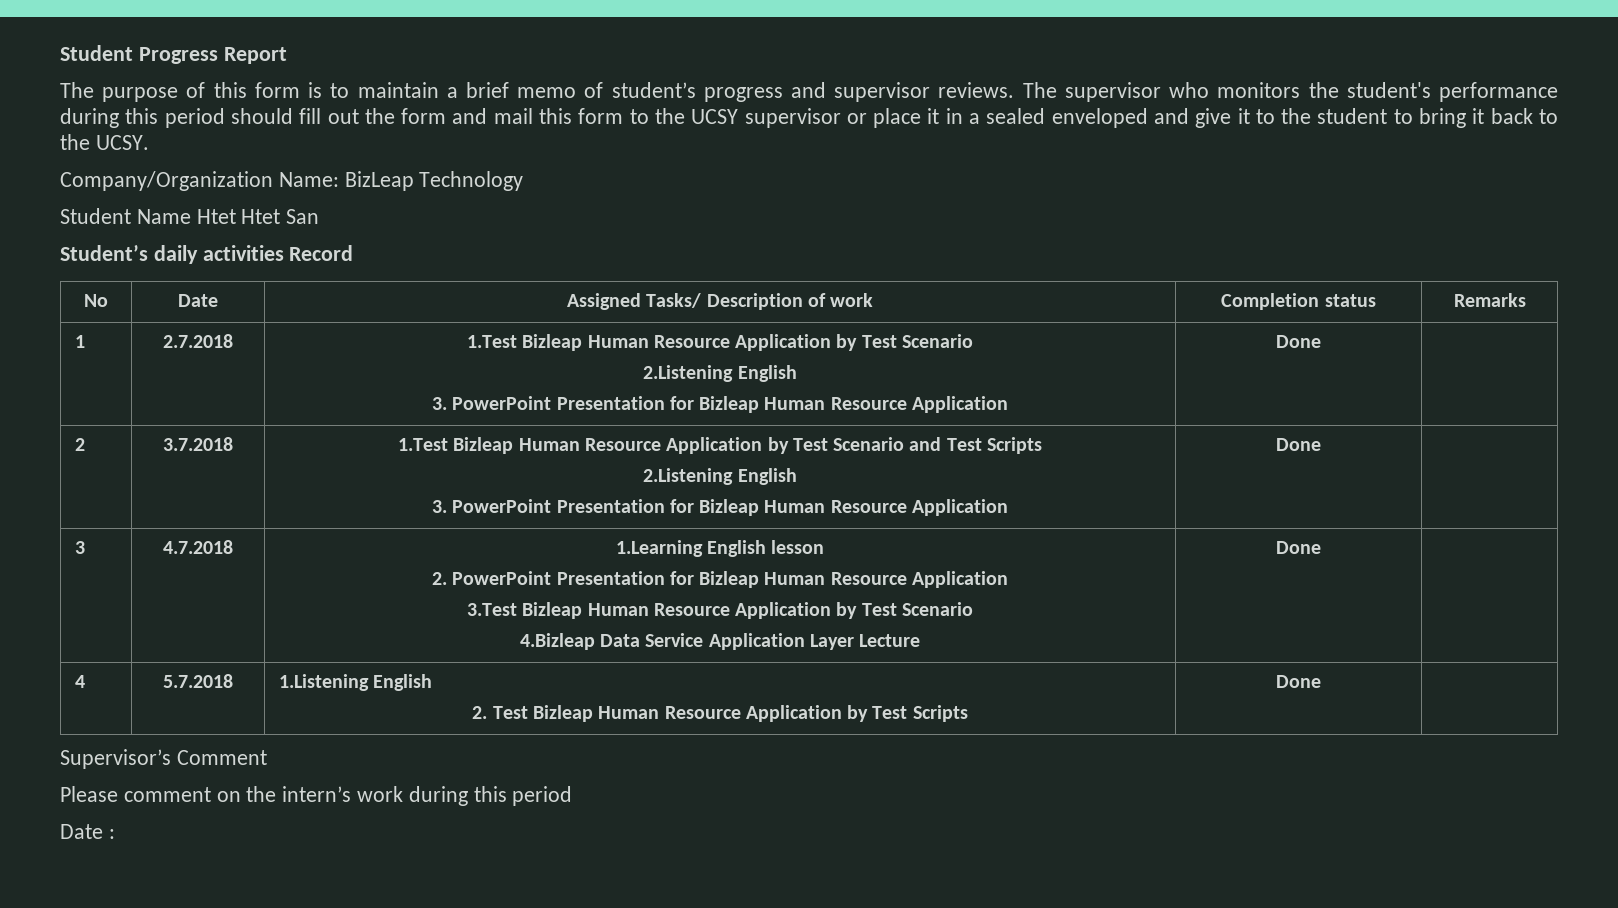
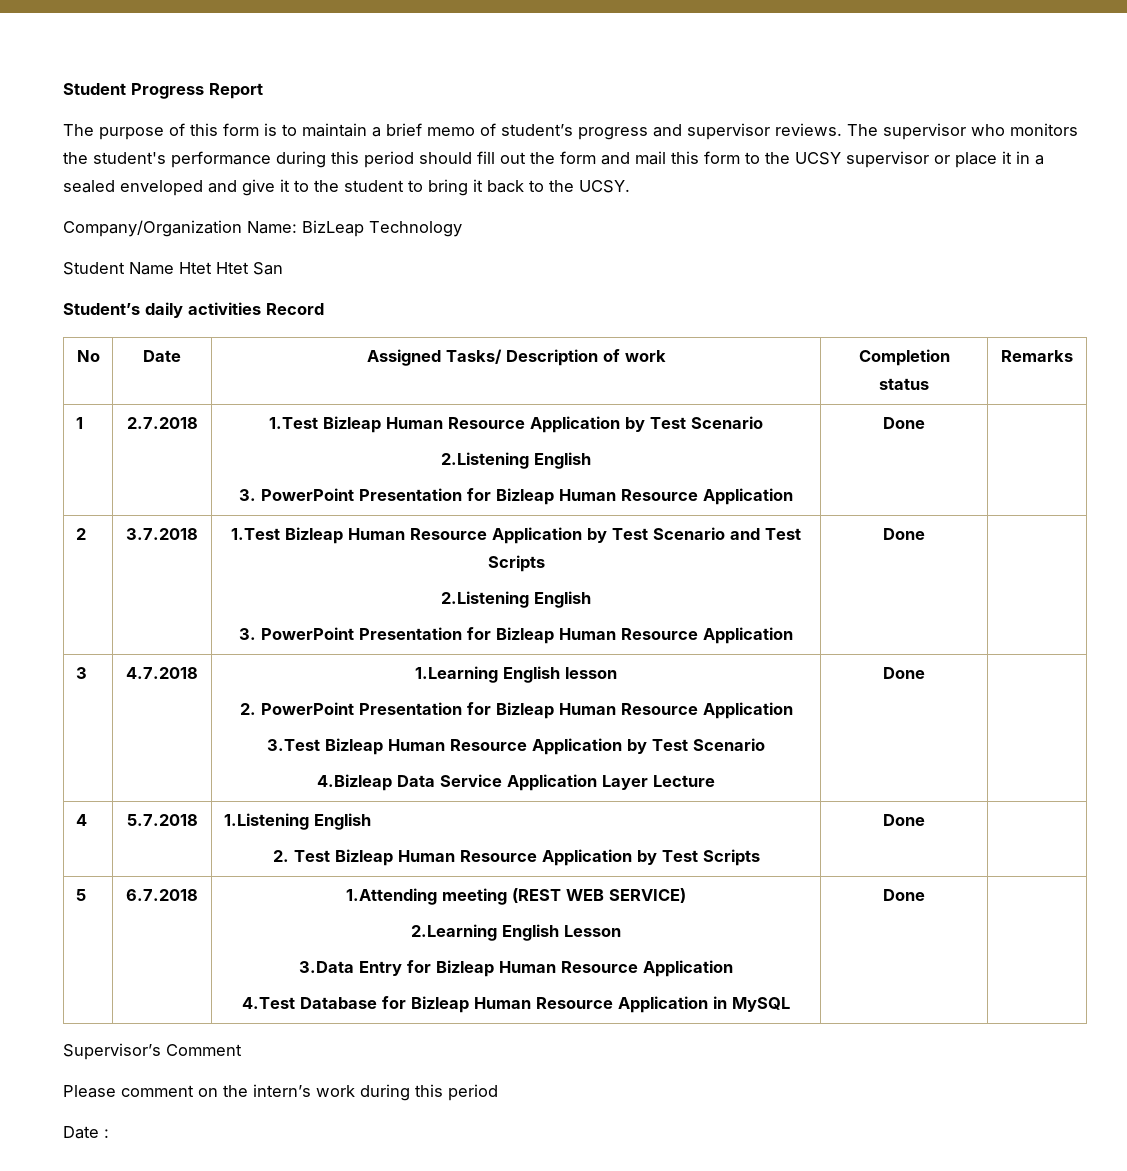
+ 5 | 6.7.2018 | 1.Attending meeting (REST WEB SERVICE)
+ 2.Learning English Lesson
+ 3.Data Entry for Bizleap Human Resource Application
+ 4.Test Database for Bizleap Human Resource Application in MySQL | Done |

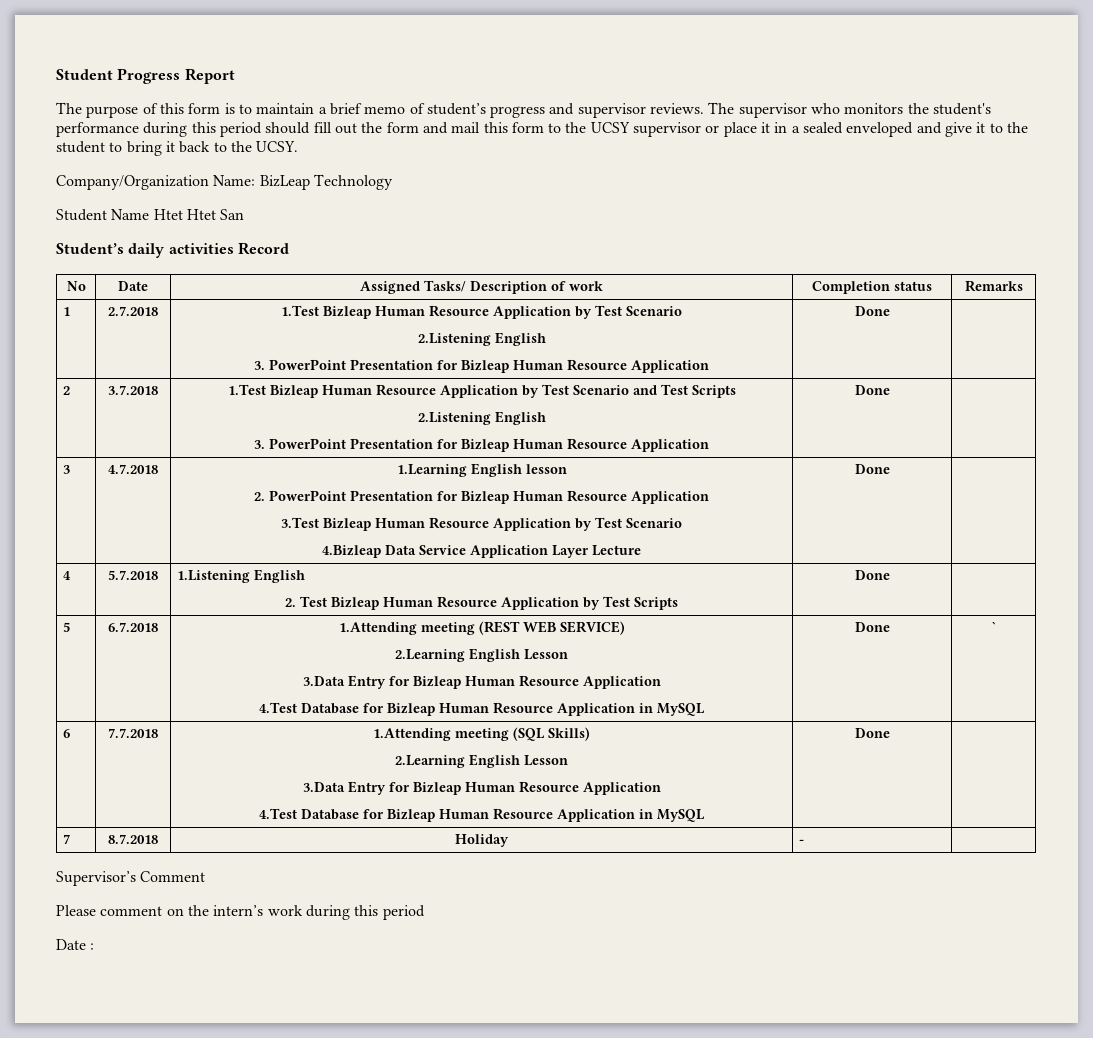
  5 | 6.7.2018 | 1.Attending meeting (REST WEB SERVICE)
  2.Learning English Lesson
  3.Data Entry for Bizleap Human Resource Application
+ 4.Test Database for Bizleap Human Resource Application in MySQL | Done | `
+ 6 | 7.7.2018 | 1.Attending meeting (SQL Skills)
+ 2.Learning English Lesson
+ 3.Data Entry for Bizleap Human Resource Application
  4.Test Database for Bizleap Human Resource Application in MySQL | Done |
+ 7 | 8.7.2018 | Holiday | - |

